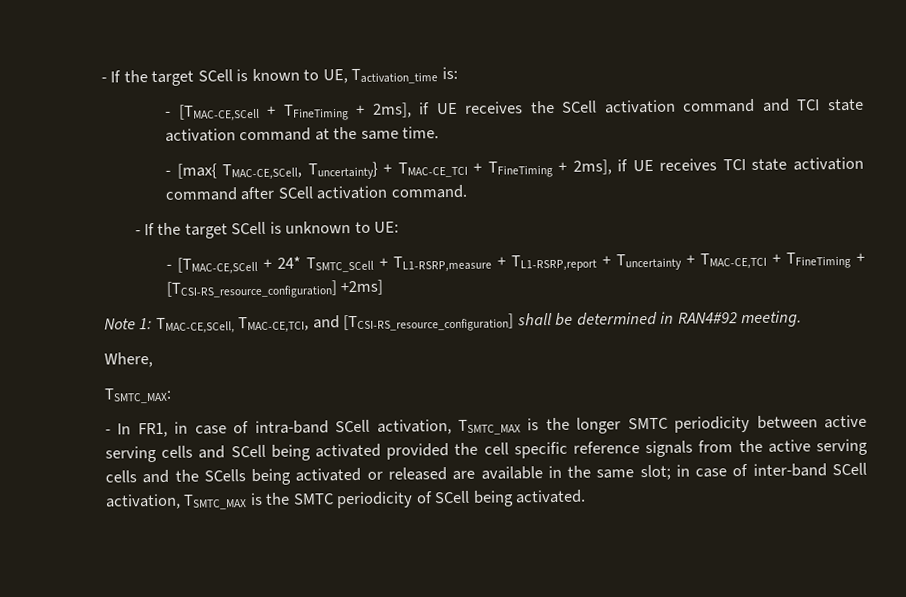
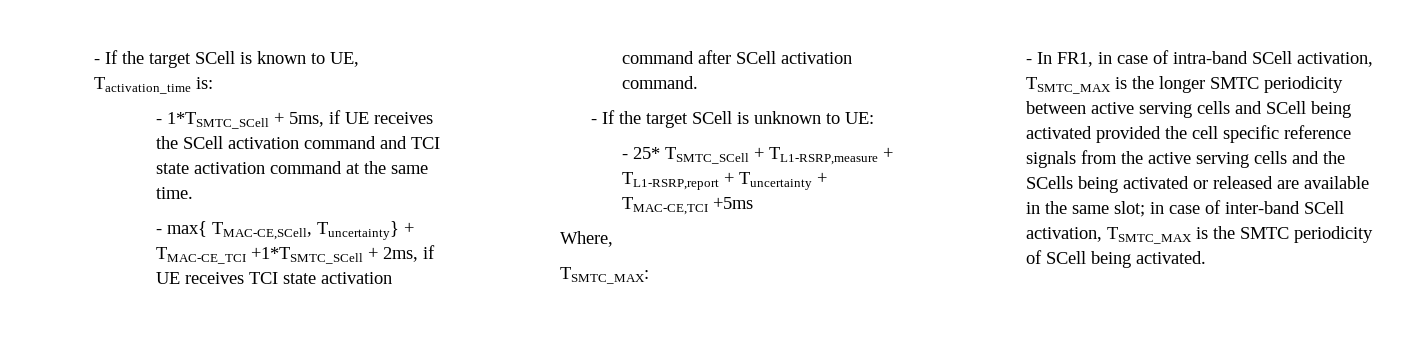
- - [TMAC-CE,SCell + TFineTiming + 2ms], if UE receives the SCell activation command and TCI state activation command at the same time.
+ - 1*TSMTC_SCell + 5ms, if UE receives the SCell activation command and TCI state activation command at the same time.
- - [max{ TMAC-CE,SCell, Tuncertainty} + TMAC-CE_TCI + TFineTiming + 2ms], if UE receives TCI state activation command after SCell activation command.
+ - max{ TMAC-CE,SCell, Tuncertainty} + TMAC-CE_TCI +1*TSMTC_SCell + 2ms, if UE receives TCI state activation command after SCell activation command.
- - [TMAC-CE,SCell + 24* TSMTC_SCell + TL1-RSRP,measure + TL1-RSRP,report + Tuncertainty + TMAC-CE,TCI + TFineTiming + [TCSI-RS_resource_configuration] +2ms]
- Note 1: TMAC-CE,SCell, TMAC-CE,TCI, and [TCSI-RS_resource_configuration] shall be determined in RAN4#92 meeting.
+ - 25* TSMTC_SCell + TL1-RSRP,measure + TL1-RSRP,report + Tuncertainty + TMAC-CE,TCI +5ms

